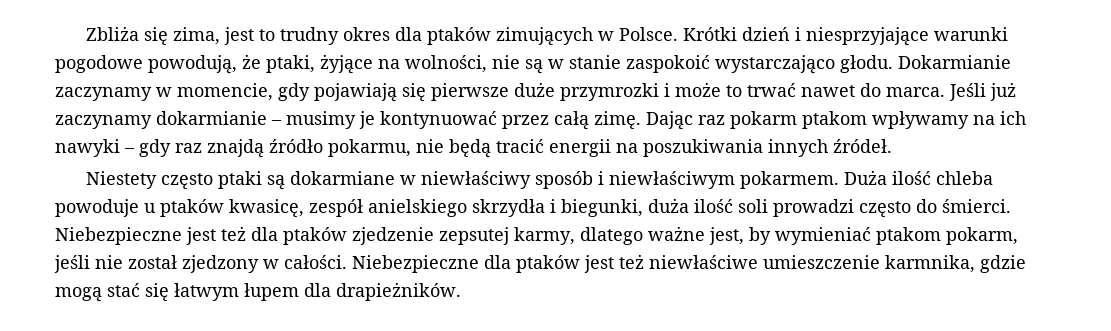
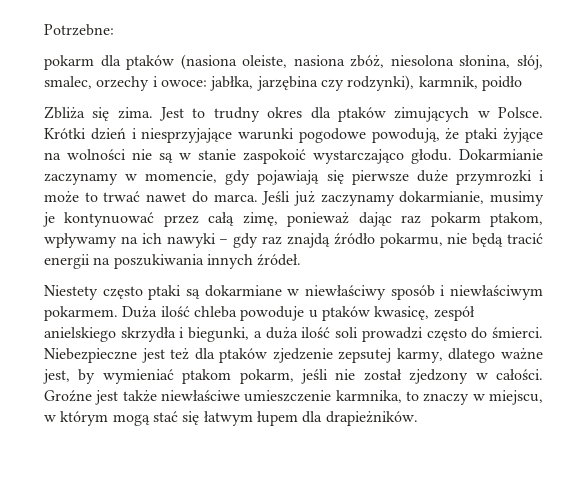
- Zbliża się zima, jest to trudny okres dla ptaków zimujących w Polsce.
+ Potrzebne:
+ pokarm dla ptaków (nasiona oleiste, nasiona zbóż, niesolona słonina, słój, smalec, orzechy i owoce: jabłka, jarzębina czy rodzynki), karmnik, poidło
+ Zbliża się zima. Jest to trudny okres dla ptaków zimujących w Polsce.
- Krótki dzień i niesprzyjające warunki pogodowe powodują, że ptaki, żyjące na wolności, nie są w stanie zaspokoić wystarczająco głodu.
+ Krótki dzień i niesprzyjające warunki pogodowe powodują, że ptaki żyjące na wolności nie są w stanie zaspokoić wystarczająco głodu.
- Jeśli już zaczynamy dokarmianie – musimy je kontynuować przez całą zimę. Dając raz pokarm ptakom wpływamy na ich nawyki – gdy raz znajdą źródło pokarmu, nie będą tracić energii na poszukiwania innych źródeł.
+ Jeśli już zaczynamy dokarmianie, musimy je kontynuować przez całą zimę, ponieważ dając raz pokarm ptakom, wpływamy na ich nawyki – gdy raz znajdą źródło pokarmu, nie będą tracić energii na poszukiwania innych źródeł.
- Duża ilość chleba powoduje u ptaków kwasicę, zespół anielskiego skrzydła i biegunki, duża ilość soli prowadzi często do śmierci.
+ Duża ilość chleba powoduje u ptaków kwasicę, zespół anielskiego skrzydła i biegunki, a duża ilość soli prowadzi często do śmierci.
- Niebezpieczne dla ptaków jest też niewłaściwe umieszczenie karmnika, gdzie mogą stać się łatwym łupem dla drapieżników.
+ Groźne jest także niewłaściwe umieszczenie karmnika, to znaczy w miejscu, w którym mogą stać się łatwym łupem dla drapieżników.

